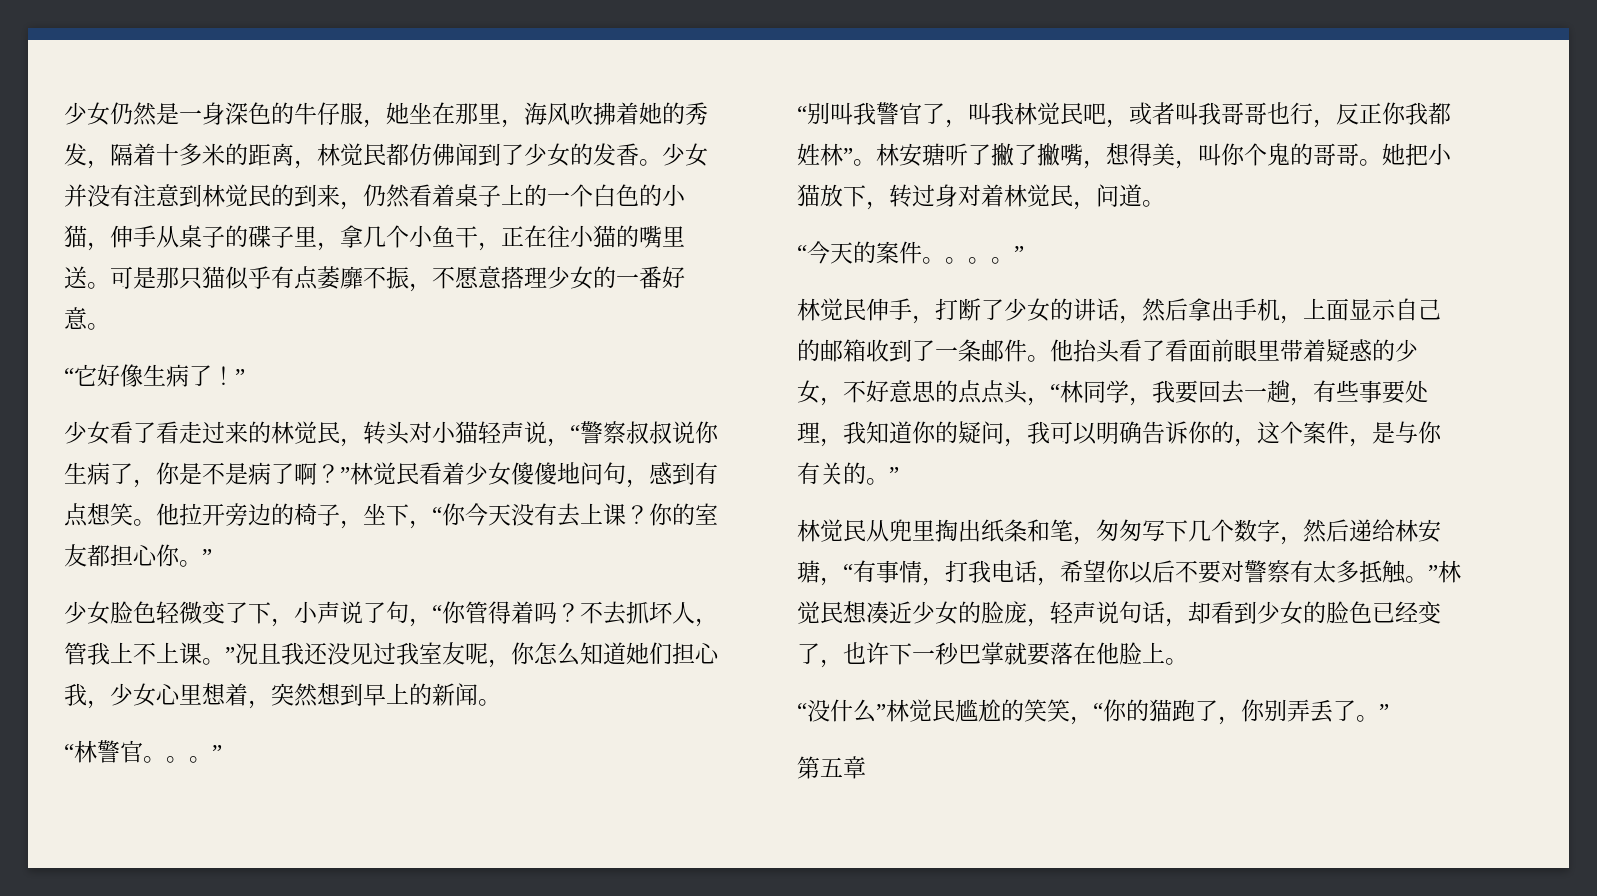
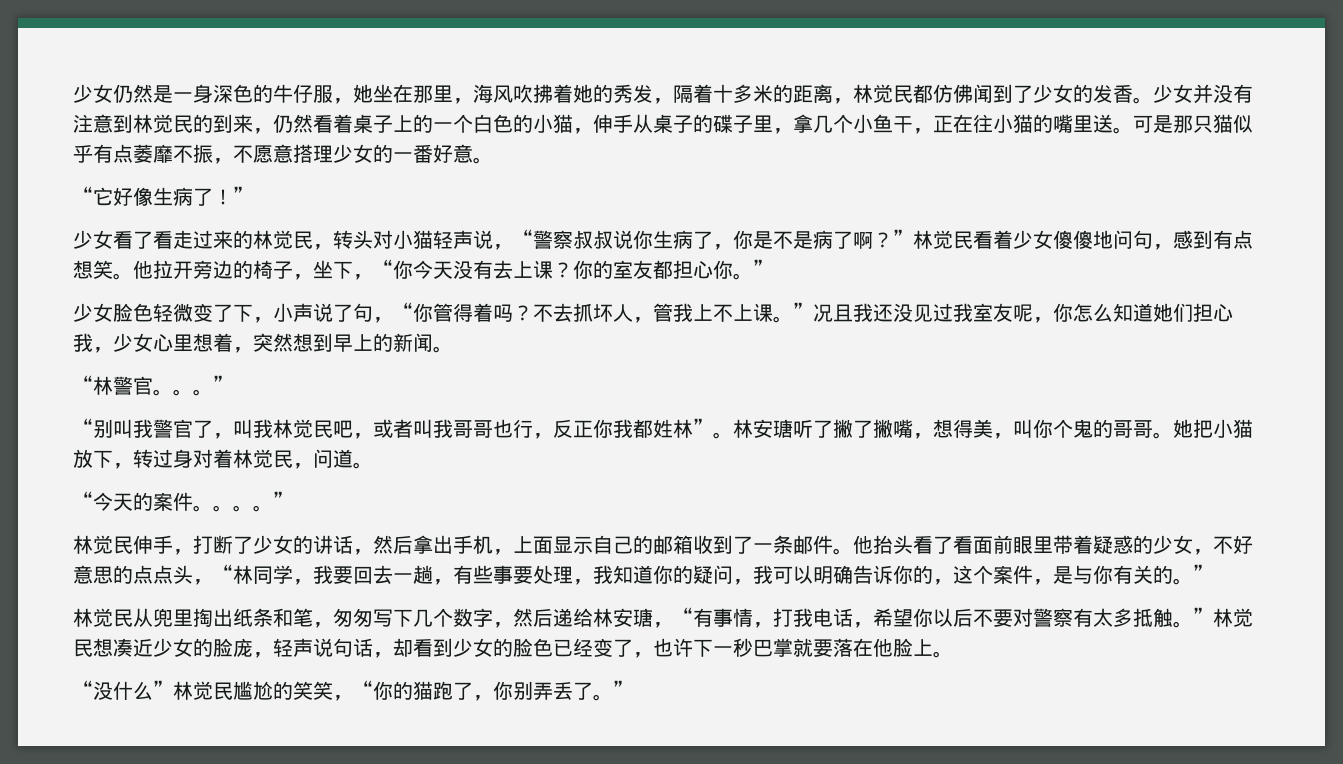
- 第五章

